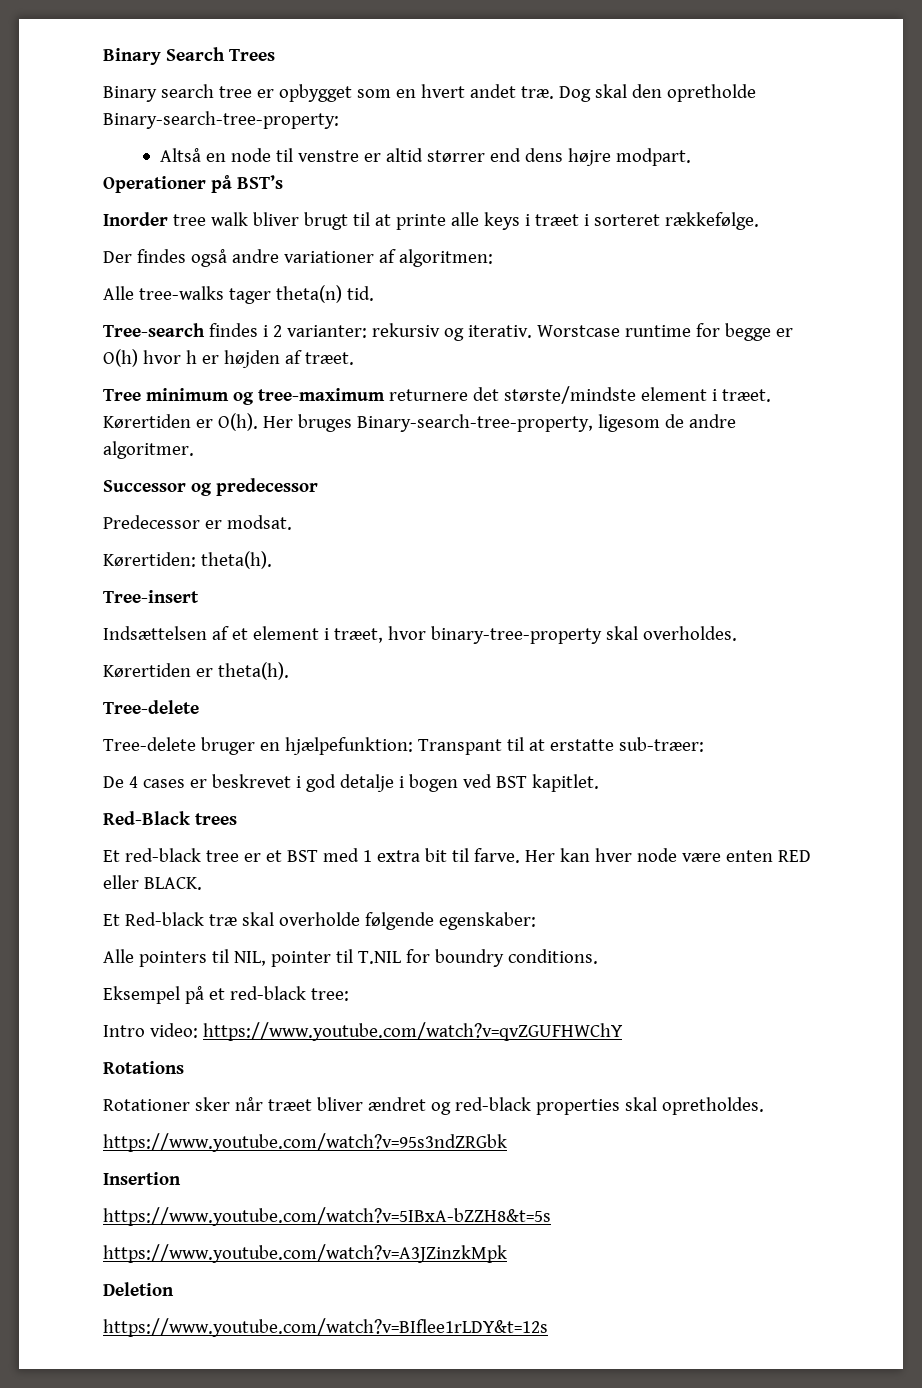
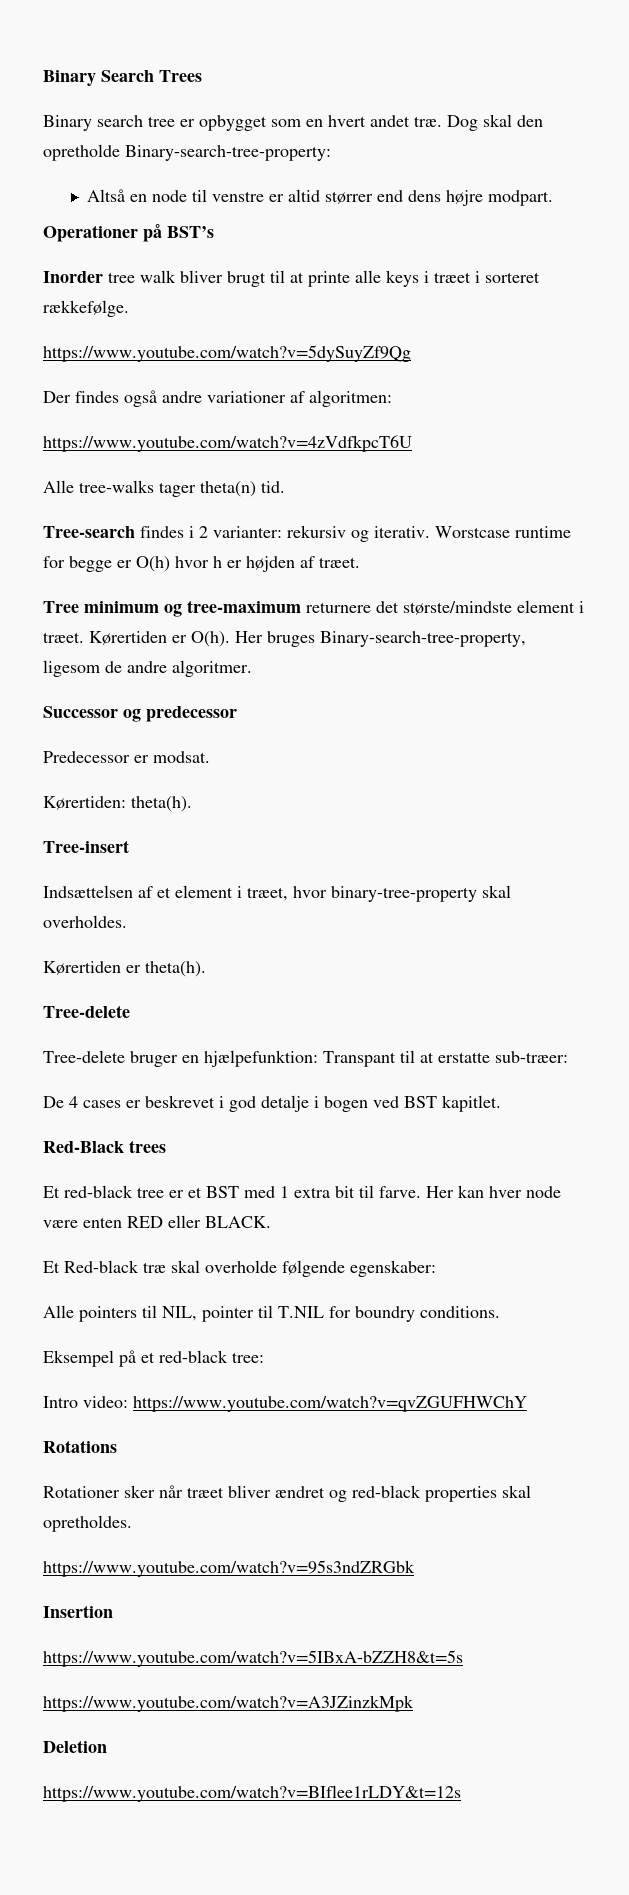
+ https://www.youtube.com/watch?v=5dySuyZf9Qg
+ https://www.youtube.com/watch?v=4zVdfkpcT6U

